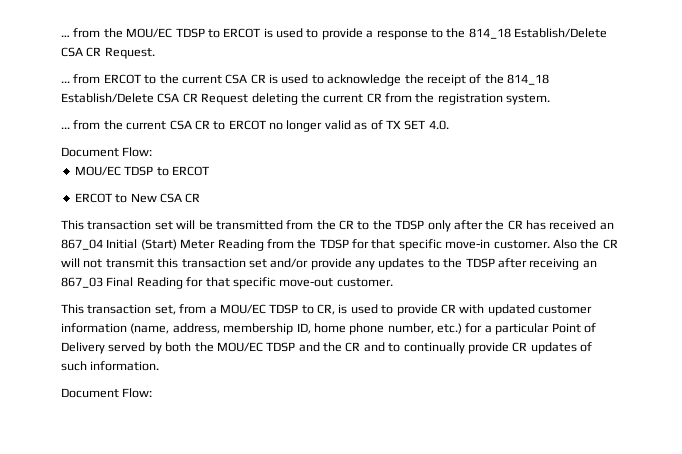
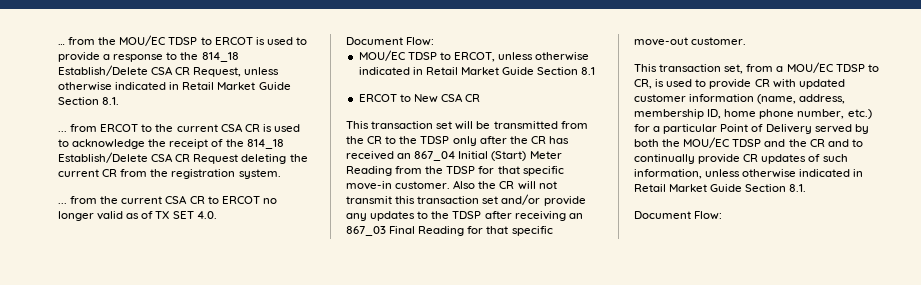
- … from the MOU/EC TDSP to ERCOT is used to provide a response to the 814_18 Establish/Delete CSA CR Request.
+ … from the MOU/EC TDSP to ERCOT is used to provide a response to the 814_18 Establish/Delete CSA CR Request, unless otherwise indicated in Retail Market Guide Section 8.1.
  ... from the current CSA CR to ERCOT no longer valid as of TX SET 4.0.
  Document Flow:
- MOU/EC TDSP to ERCOT
+ MOU/EC TDSP to ERCOT, unless otherwise indicated in Retail Market Guide Section 8.1
- This transaction set, from a MOU/EC TDSP to CR, is used to provide CR with updated customer information (name, address, membership ID, home phone number, etc.) for a particular Point of Delivery served by both the MOU/EC TDSP and the CR and to continually provide CR updates of such information.
+ This transaction set, from a MOU/EC TDSP to CR, is used to provide CR with updated customer information (name, address, membership ID, home phone number, etc.) for a particular Point of Delivery served by both the MOU/EC TDSP and the CR and to continually provide CR updates of such information, unless otherwise indicated in Retail Market Guide Section 8.1.

